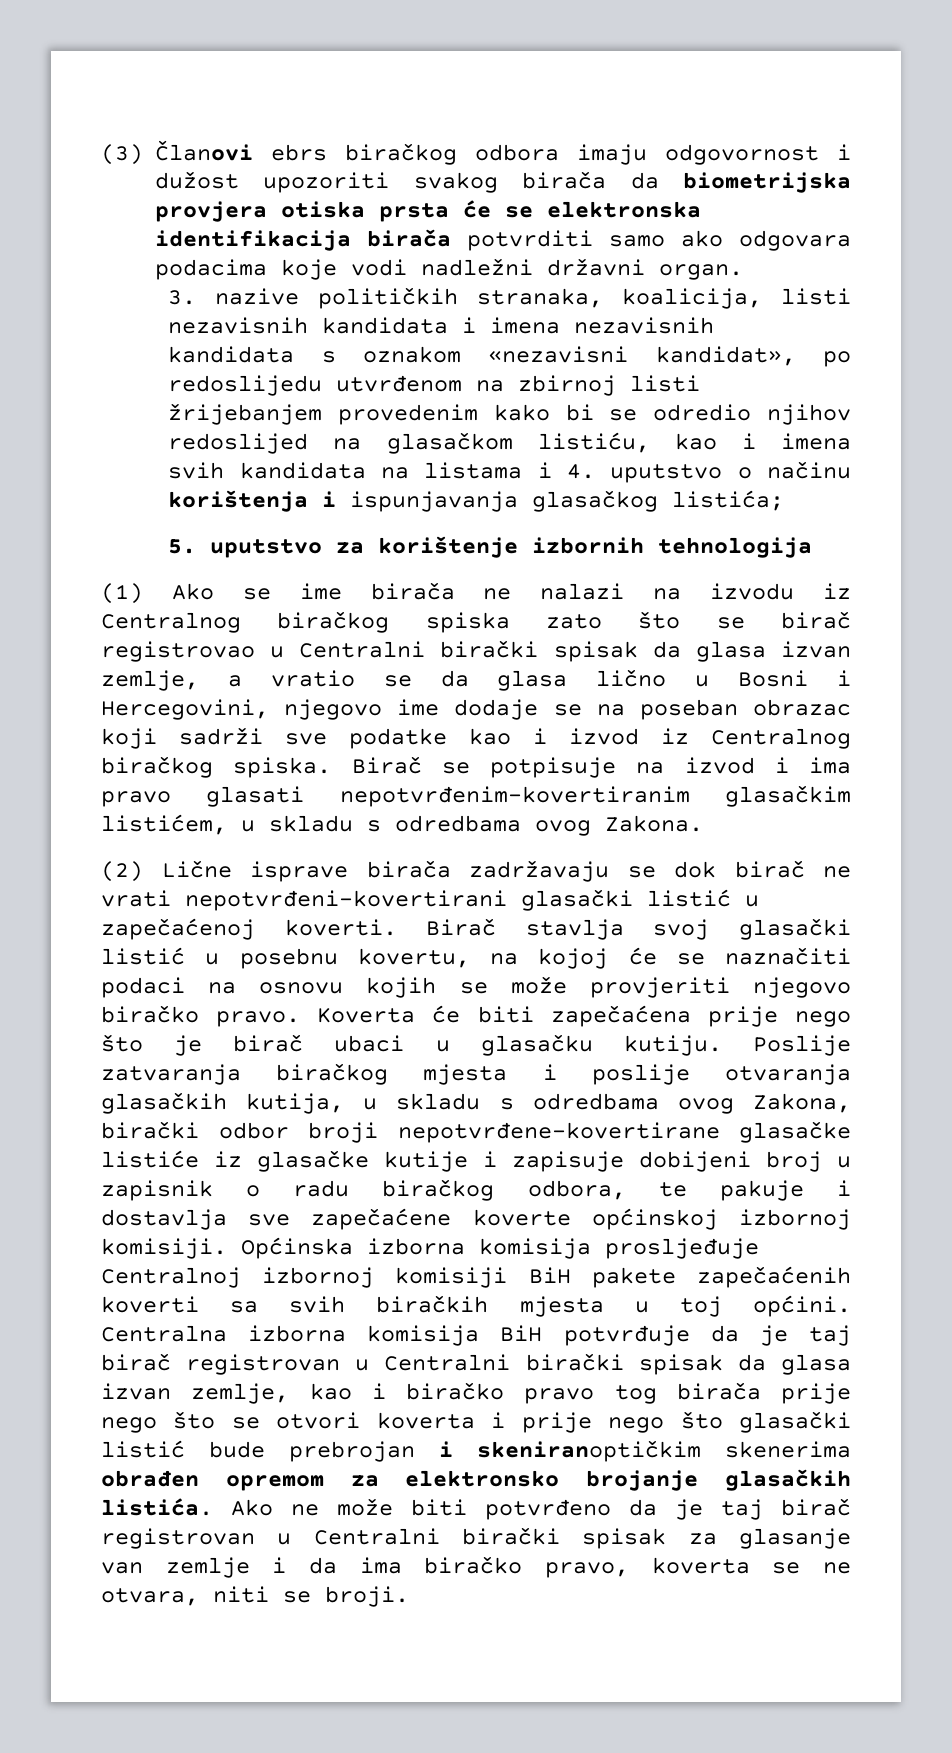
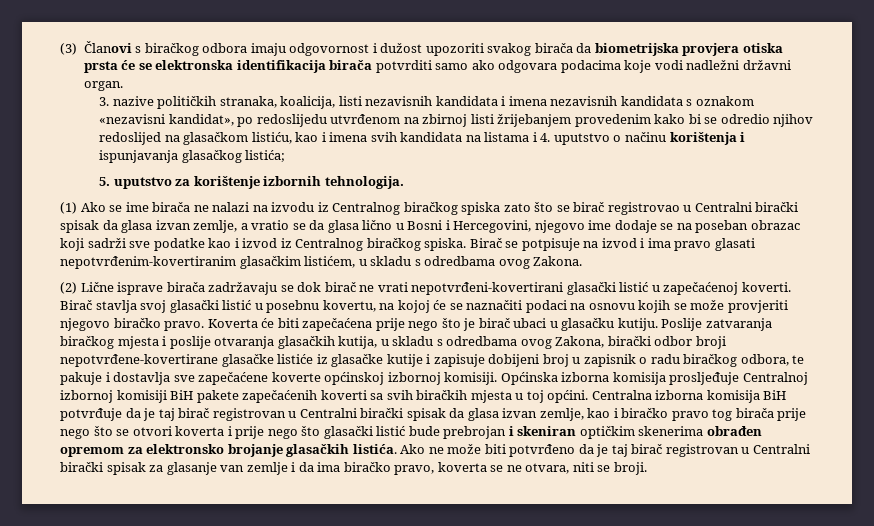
- (3) Članovi ebrs biračkog odbora imaju odgovornost i dužost upozoriti svakog birača da biometrijska provjera otiska prsta će se elektronska identifikacija birača potvrditi samo ako odgovara podacima koje vodi nadležni državni organ.
+ (3) Članovi s biračkog odbora imaju odgovornost i dužost upozoriti svakog birača da biometrijska provjera otiska prsta će se elektronska identifikacija birača potvrditi samo ako odgovara podacima koje vodi nadležni državni organ.
- 5. uputstvo za korištenje izbornih tehnologija
+ 5. uputstvo za korištenje izbornih tehnologija.
- Centralna izborna komisija BiH potvrđuje da je taj birač registrovan u Centralni birački spisak da glasa izvan zemlje, kao i biračko pravo tog birača prije nego što se otvori koverta i prije nego što glasački listić bude prebrojan i skeniranoptičkim skenerima obrađen opremom za elektronsko brojanje glasačkih listića.
+ Centralna izborna komisija BiH potvrđuje da je taj birač registrovan u Centralni birački spisak da glasa izvan zemlje, kao i biračko pravo tog birača prije nego što se otvori koverta i prije nego što glasački listić bude prebrojan i skeniran optičkim skenerima obrađen opremom za elektronsko brojanje glasačkih listića.

